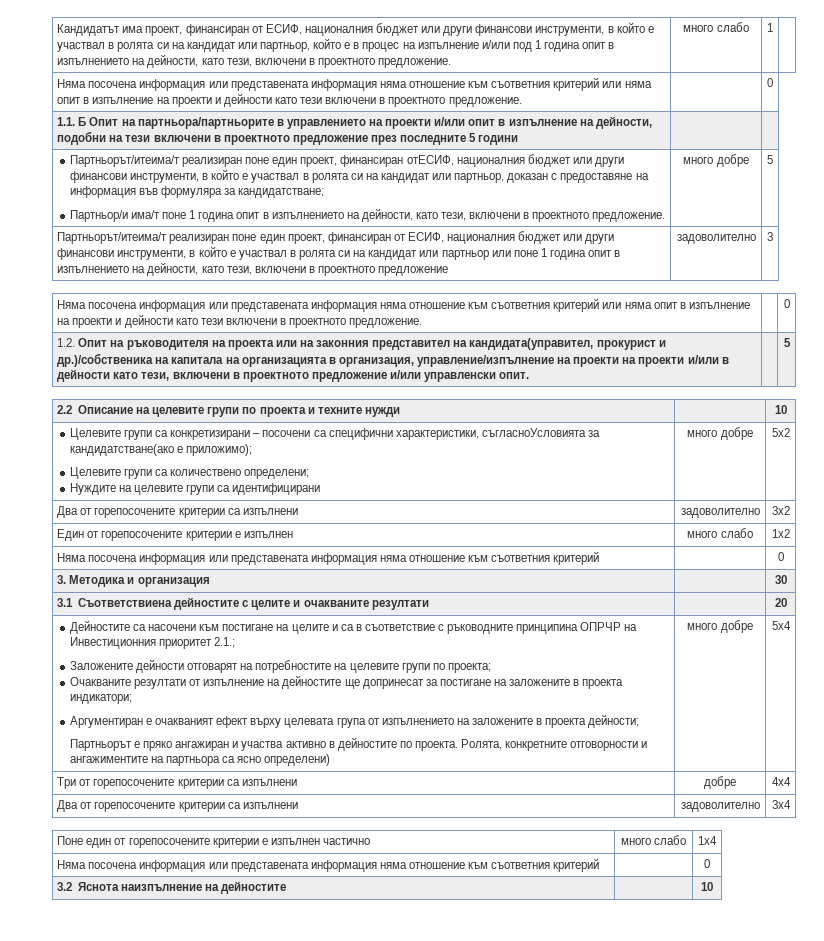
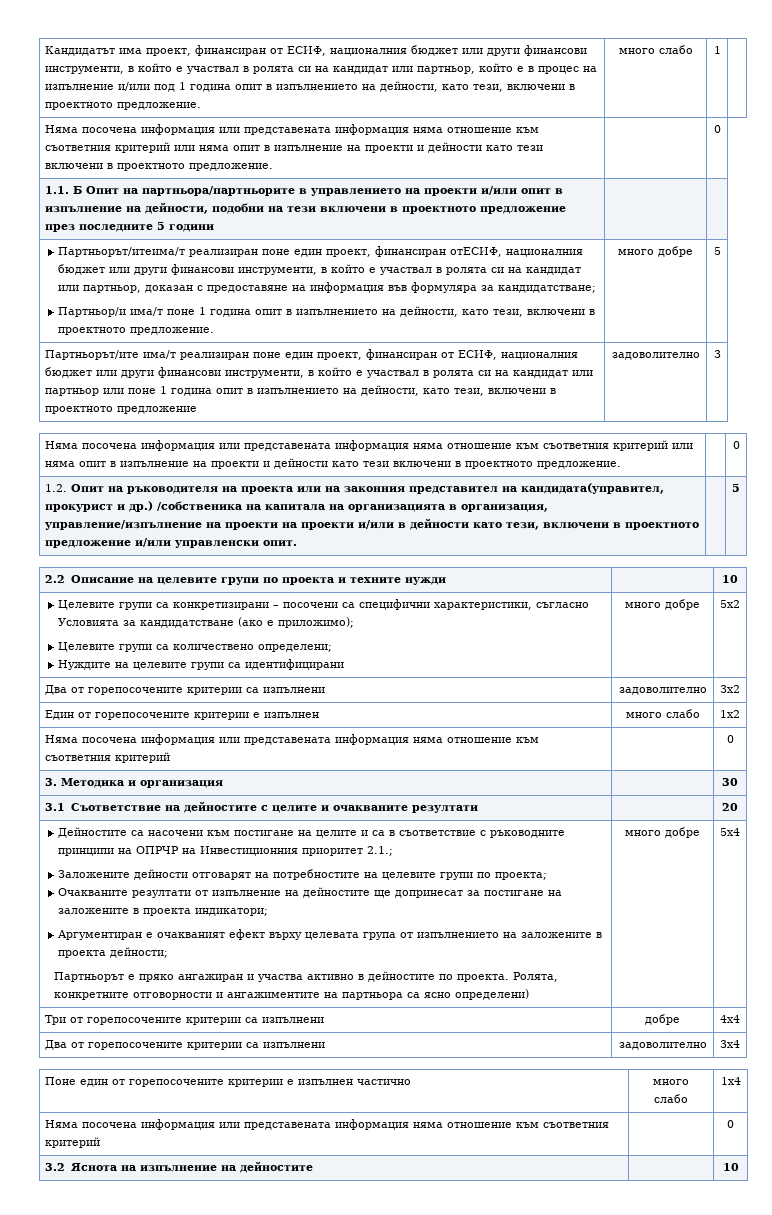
- Партньорът/итеима/т реализиран поне един проект, финансиран от ЕСИФ, националния бюджет или други финансови инструменти, в който е участвал в ролята си на кандидат или партньор или поне 1 година опит в изпълнението на дейности, като тези, включени в проектното предложение
+ Партньорът/ите има/т реализиран поне един проект, финансиран от ЕСИФ, националния бюджет или други финансови инструменти, в който е участвал в ролята си на кандидат или партньор или поне 1 година опит в изпълнението на дейности, като тези, включени в проектното предложение
- 1.2. Опит на ръководителя на проекта или на законния представител на кандидата(управител, прокурист и др.)/собственика на капитала на организацията в организация, управление/изпълнение на проекти на проекти и/или в дейности като тези, включени в проектното предложение и/или управленски опит. | | 5
+ 1.2. Опит на ръководителя на проекта или на законния представител на кандидата(управител, прокурист и др.) /собственика на капитала на организацията в организация, управление/изпълнение на проекти на проекти и/или в дейности като тези, включени в проектното предложение и/или управленски опит. | | 5
- Целевите групи са конкретизирани – посочени са специфични характеристики, съгласноУсловията за кандидатстване(ако е приложимо);
+ Целевите групи са конкретизирани – посочени са специфични характеристики, съгласно Условията за кандидатстване (ако е приложимо);
- 3.1 Съответствиена дейностите с целите и очакваните резултати | | 20
+ 3.1 Съответствие на дейностите с целите и очакваните резултати | | 20
- Дейностите са насочени към постигане на целите и са в съответствие с ръководните принципина ОПРЧР на Инвестиционния приоритет 2.1.;
+ Дейностите са насочени към постигане на целите и са в съответствие с ръководните принципи на ОПРЧР на Инвестиционния приоритет 2.1.;
- 3.2 Яснота наизпълнение на дейностите | | 10
+ 3.2 Яснота на изпълнение на дейностите | | 10

